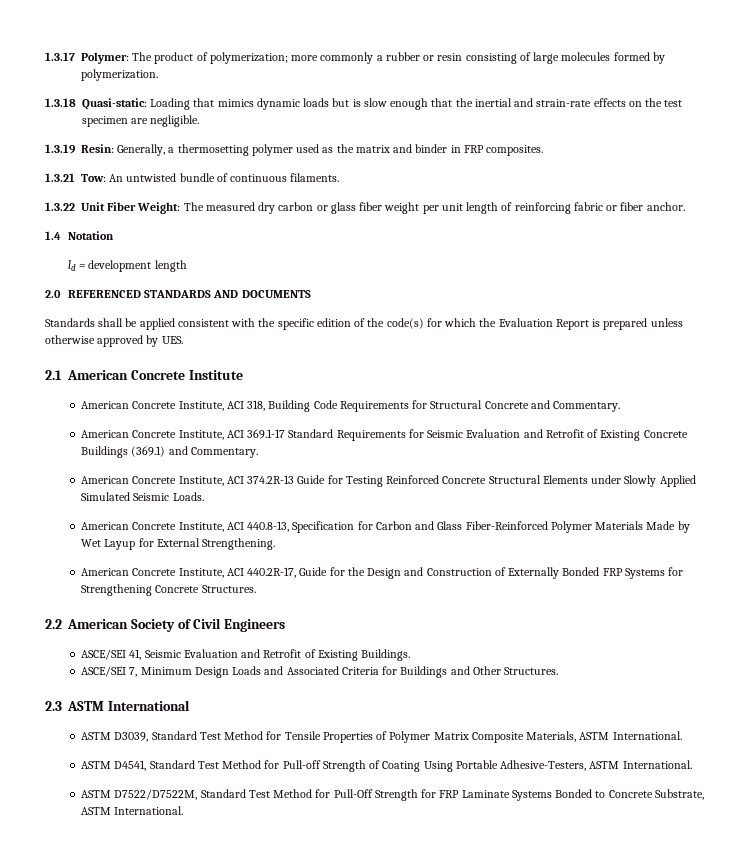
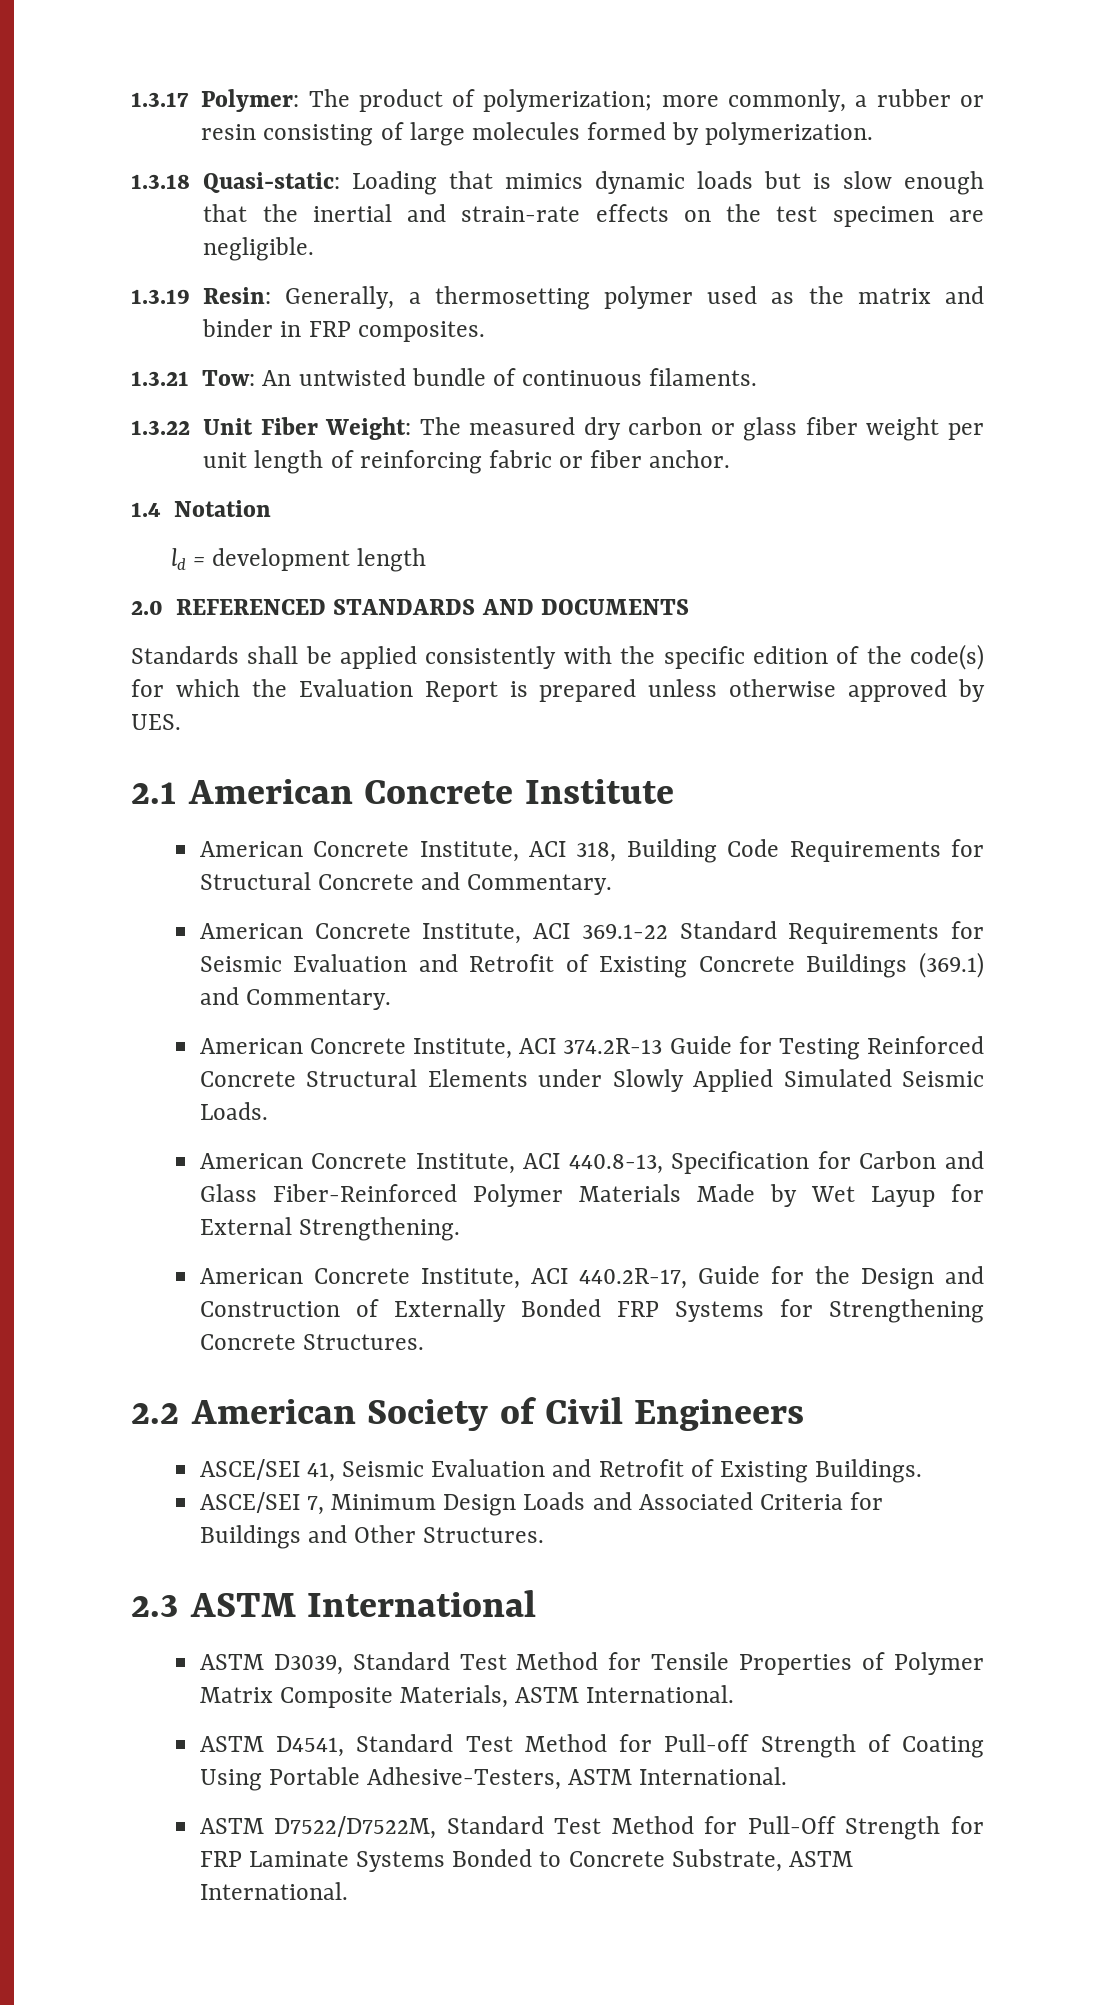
- 1.3.17 Polymer: The product of polymerization; more commonly a rubber or resin consisting of large molecules formed by polymerization.
+ 1.3.17 Polymer: The product of polymerization; more commonly, a rubber or resin consisting of large molecules formed by polymerization.
- Standards shall be applied consistent with the specific edition of the code(s) for which the Evaluation Report is prepared unless otherwise approved by UES.
+ Standards shall be applied consistently with the specific edition of the code(s) for which the Evaluation Report is prepared unless otherwise approved by UES.
- American Concrete Institute, ACI 369.1-17 Standard Requirements for Seismic Evaluation and Retrofit of Existing Concrete Buildings (369.1) and Commentary.
+ American Concrete Institute, ACI 369.1-22 Standard Requirements for Seismic Evaluation and Retrofit of Existing Concrete Buildings (369.1) and Commentary.

